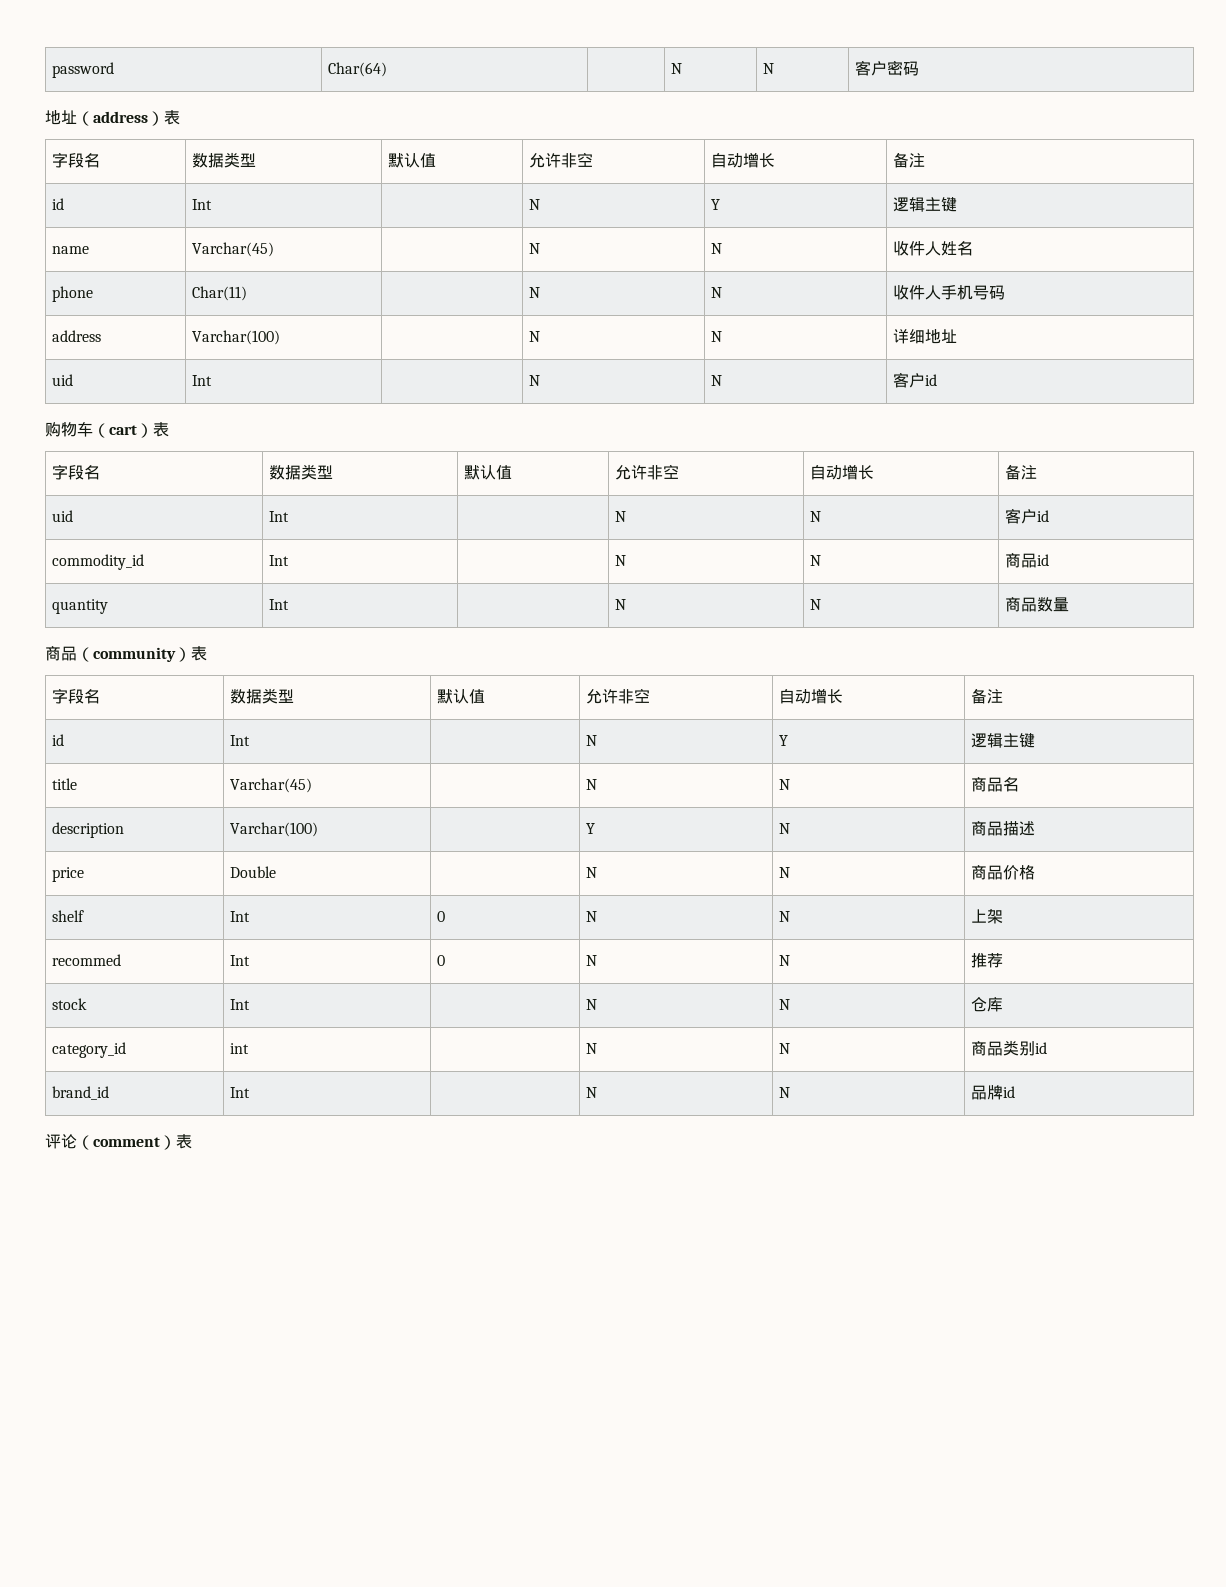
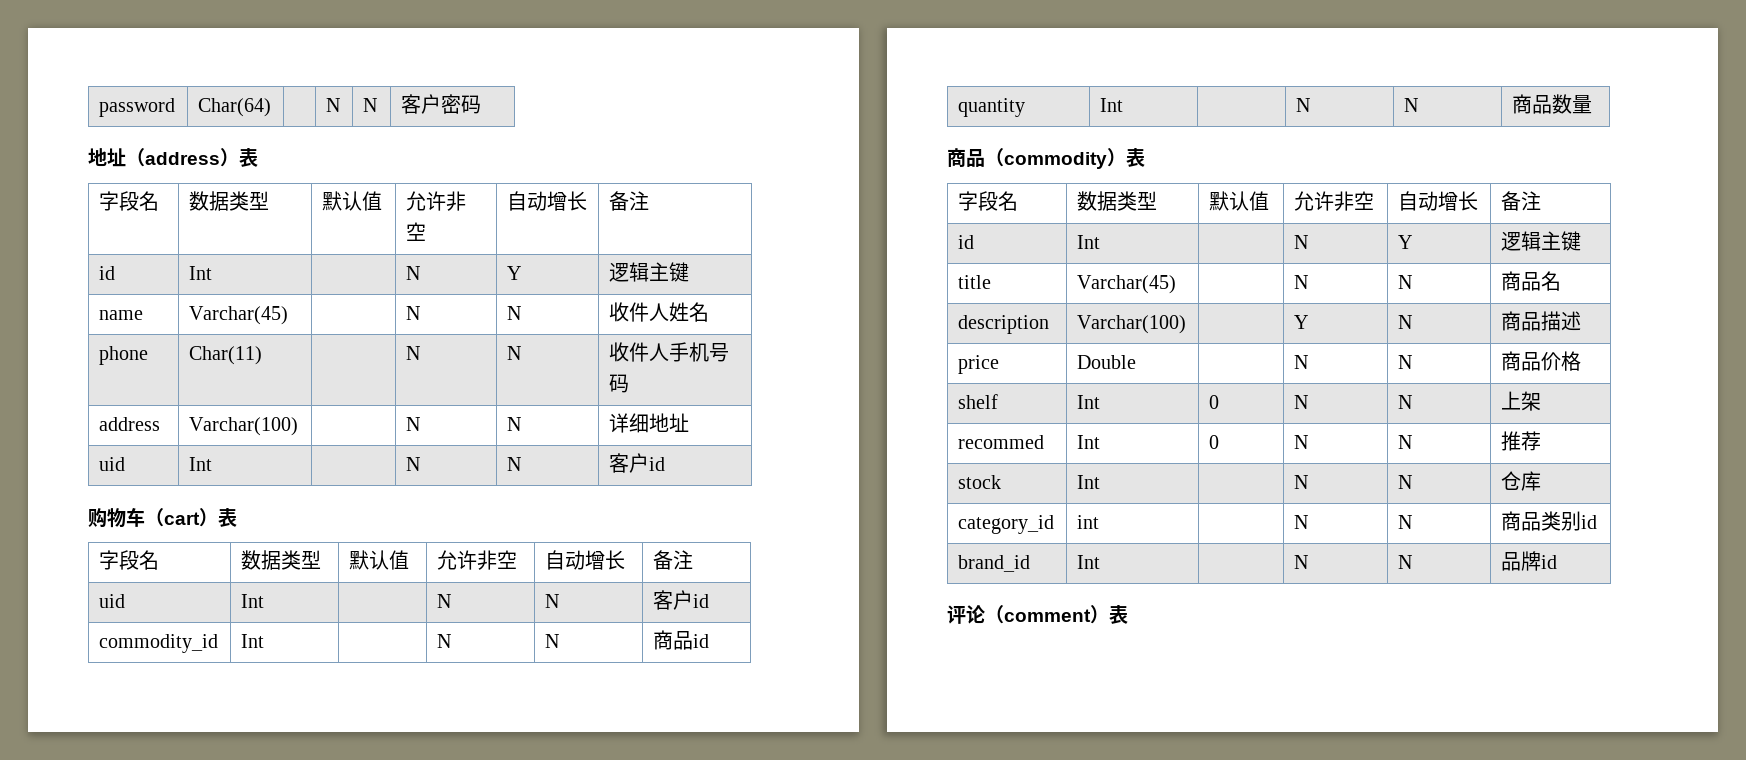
- 商品（community）表
+ 商品（commodity）表

